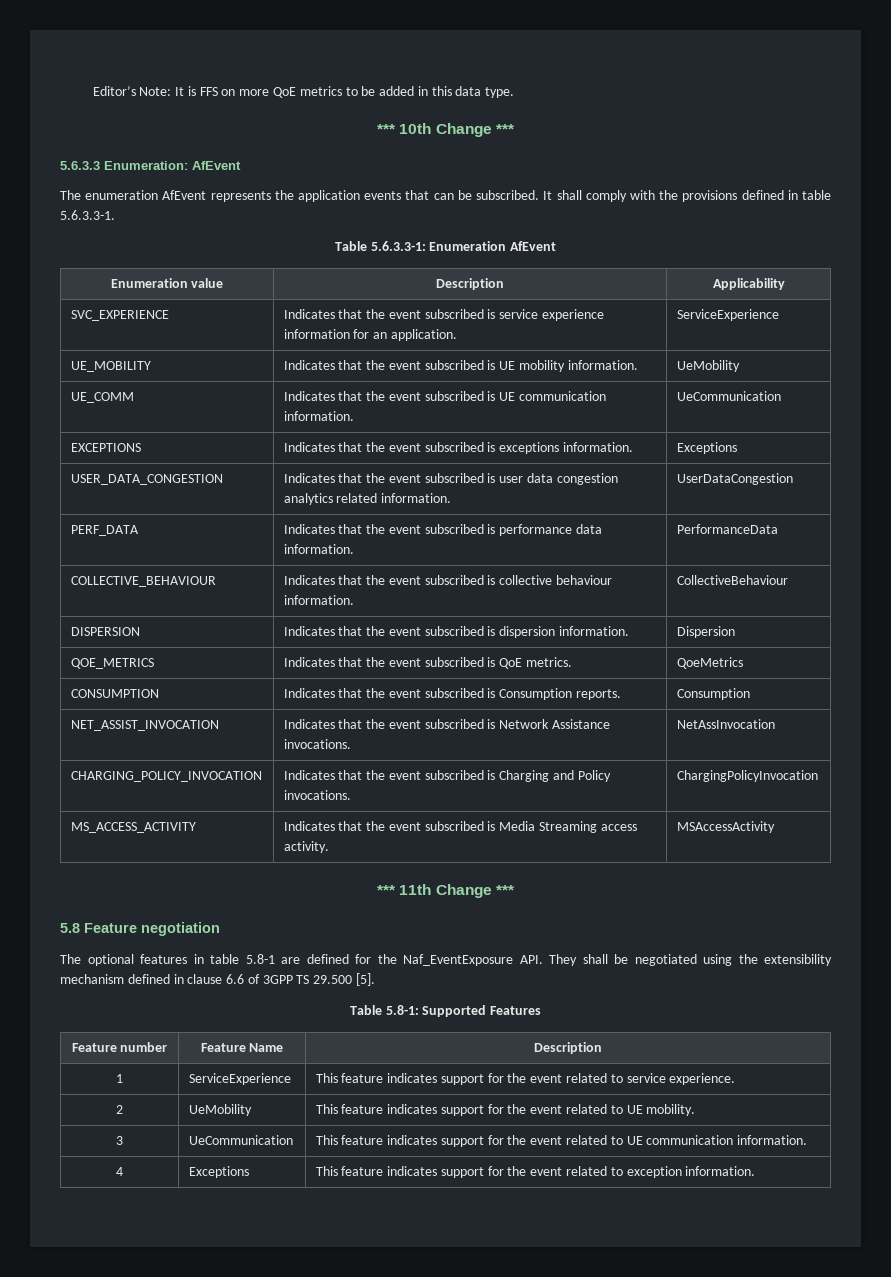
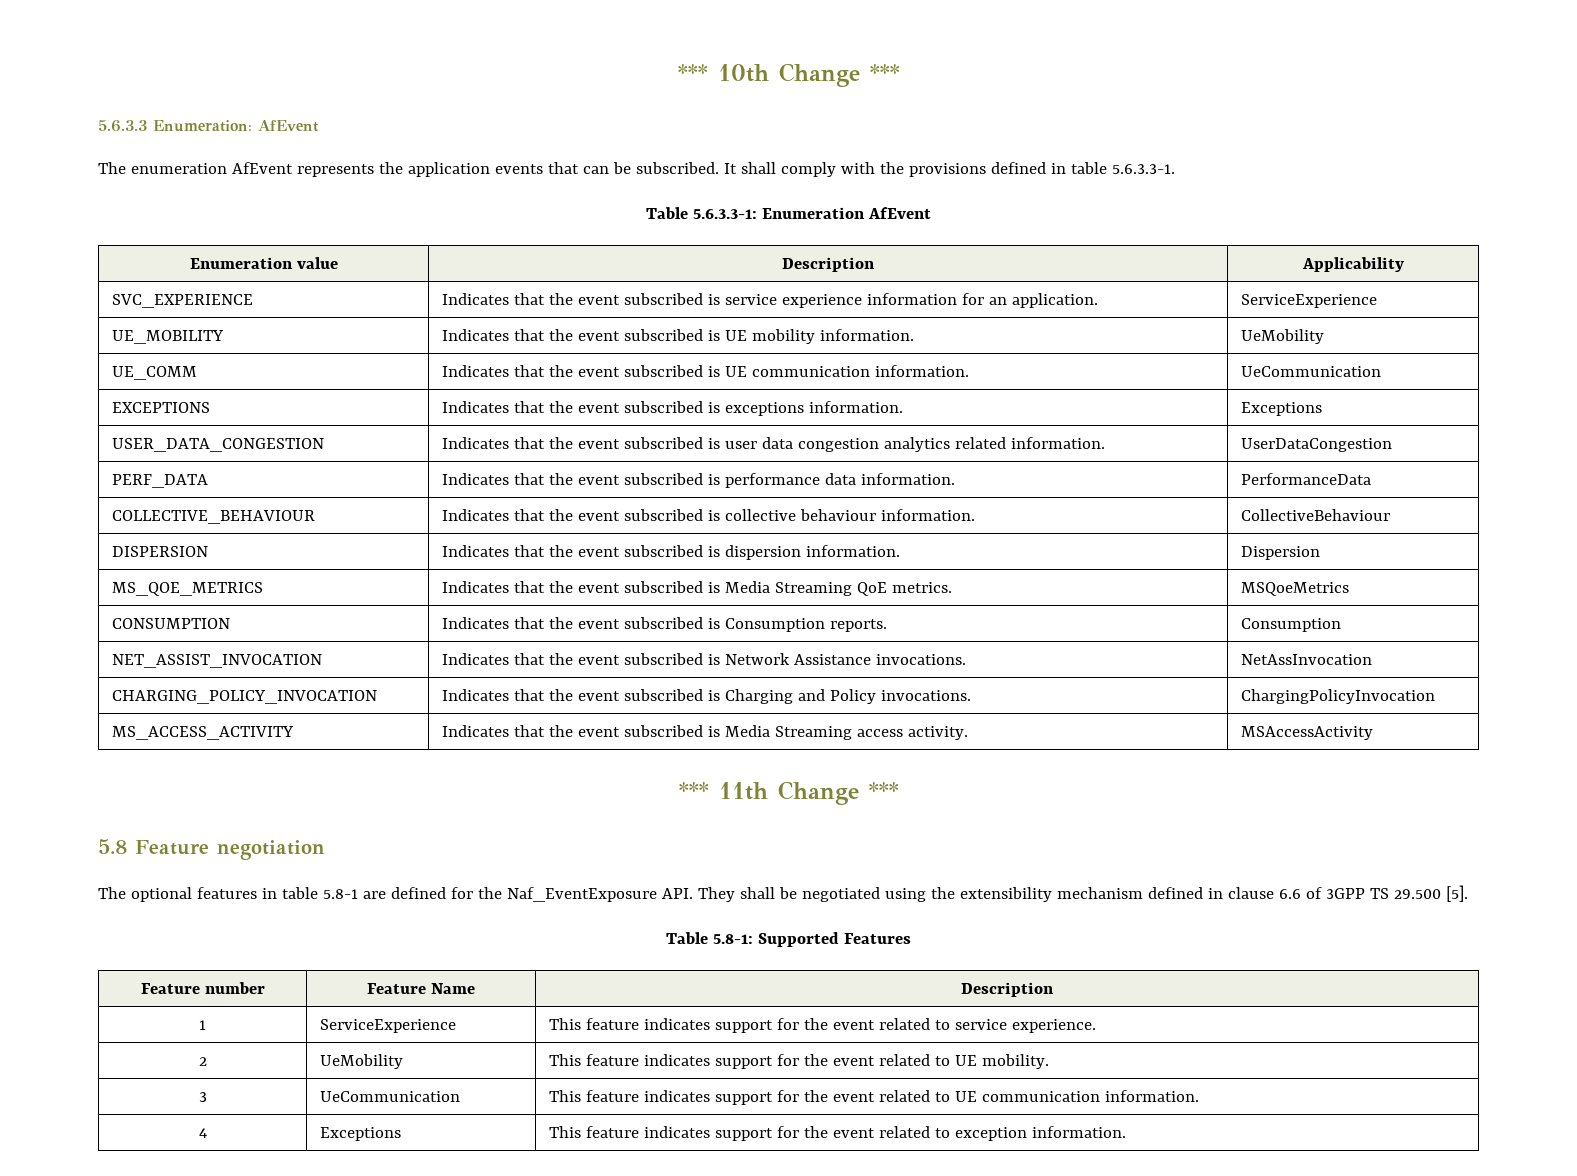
- Editor’s Note: It is FFS on more QoE metrics to be added in this data type.
- QOE_METRICS | Indicates that the event subscribed is QoE metrics. | QoeMetrics
+ MS_QOE_METRICS | Indicates that the event subscribed is Media Streaming QoE metrics. | MSQoeMetrics

